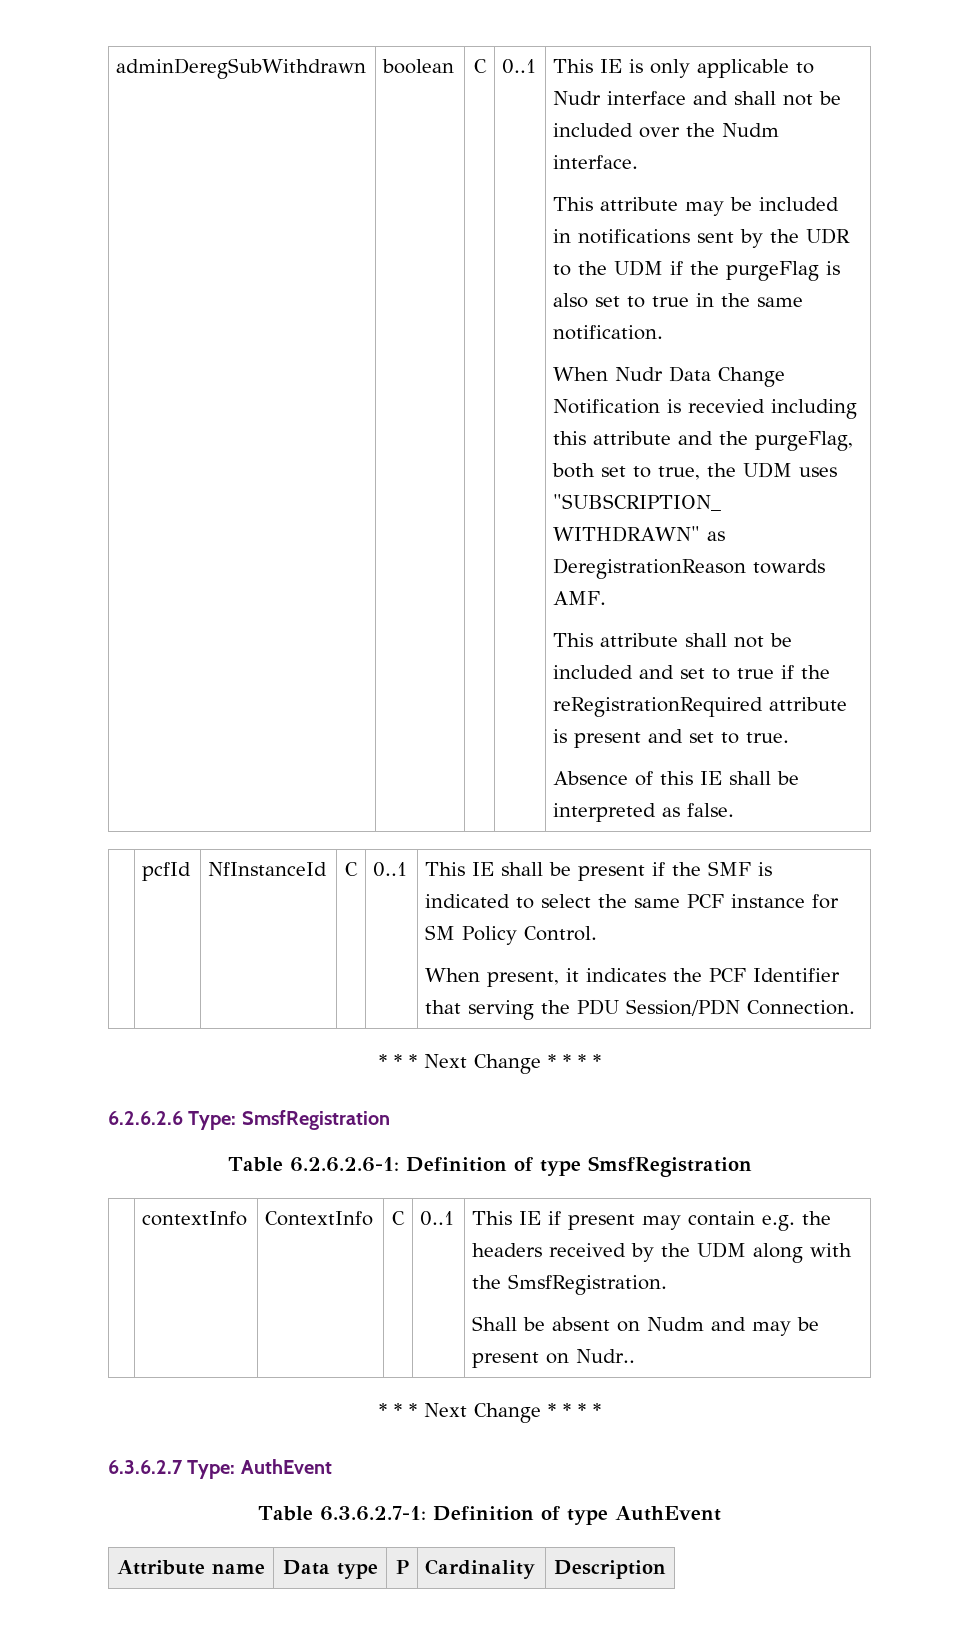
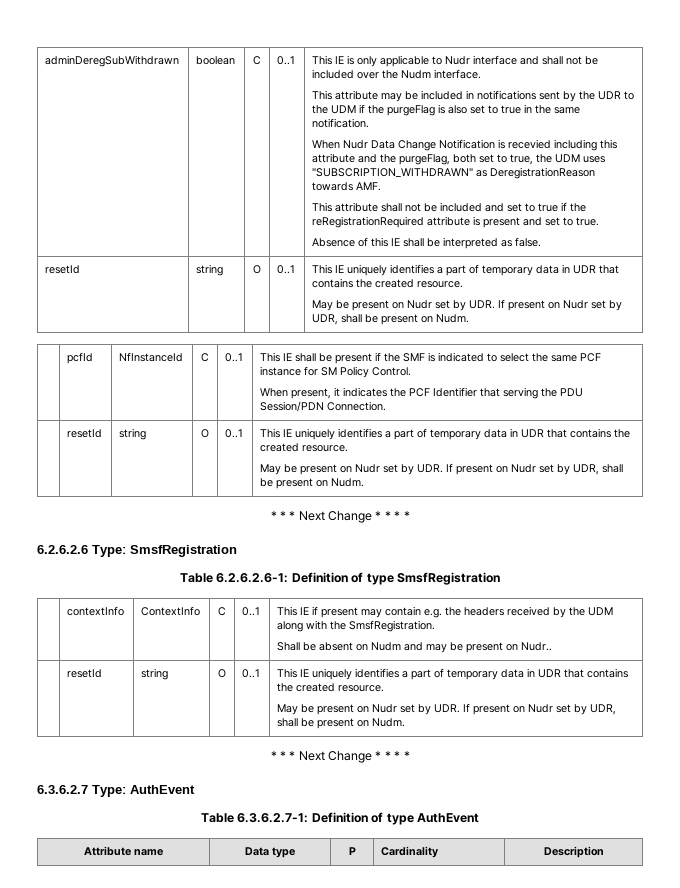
  Absence of this IE shall be interpreted as false.
+ resetId | string | O | 0..1 | This IE uniquely identifies a part of temporary data in UDR that contains the created resource.
+ May be present on Nudr set by UDR. If present on Nudr set by UDR, shall be present on Nudm.
  | pcfId | NfInstanceId | C | 0..1 | This IE shall be present if the SMF is indicated to select the same PCF instance for SM Policy Control.
  When present, it indicates the PCF Identifier that serving the PDU Session/PDN Connection.
+ | resetId | string | O | 0..1 | This IE uniquely identifies a part of temporary data in UDR that contains the created resource.
+ May be present on Nudr set by UDR. If present on Nudr set by UDR, shall be present on Nudm.
  | contextInfo | ContextInfo | C | 0..1 | This IE if present may contain e.g. the headers received by the UDM along with the SmsfRegistration.
  Shall be absent on Nudm and may be present on Nudr..
+ | resetId | string | O | 0..1 | This IE uniquely identifies a part of temporary data in UDR that contains the created resource.
+ May be present on Nudr set by UDR. If present on Nudr set by UDR, shall be present on Nudm.

